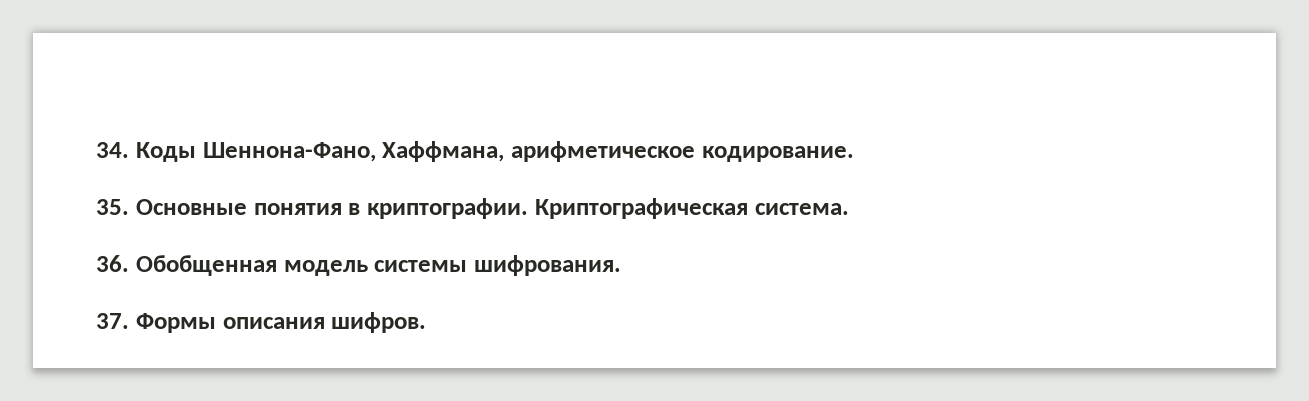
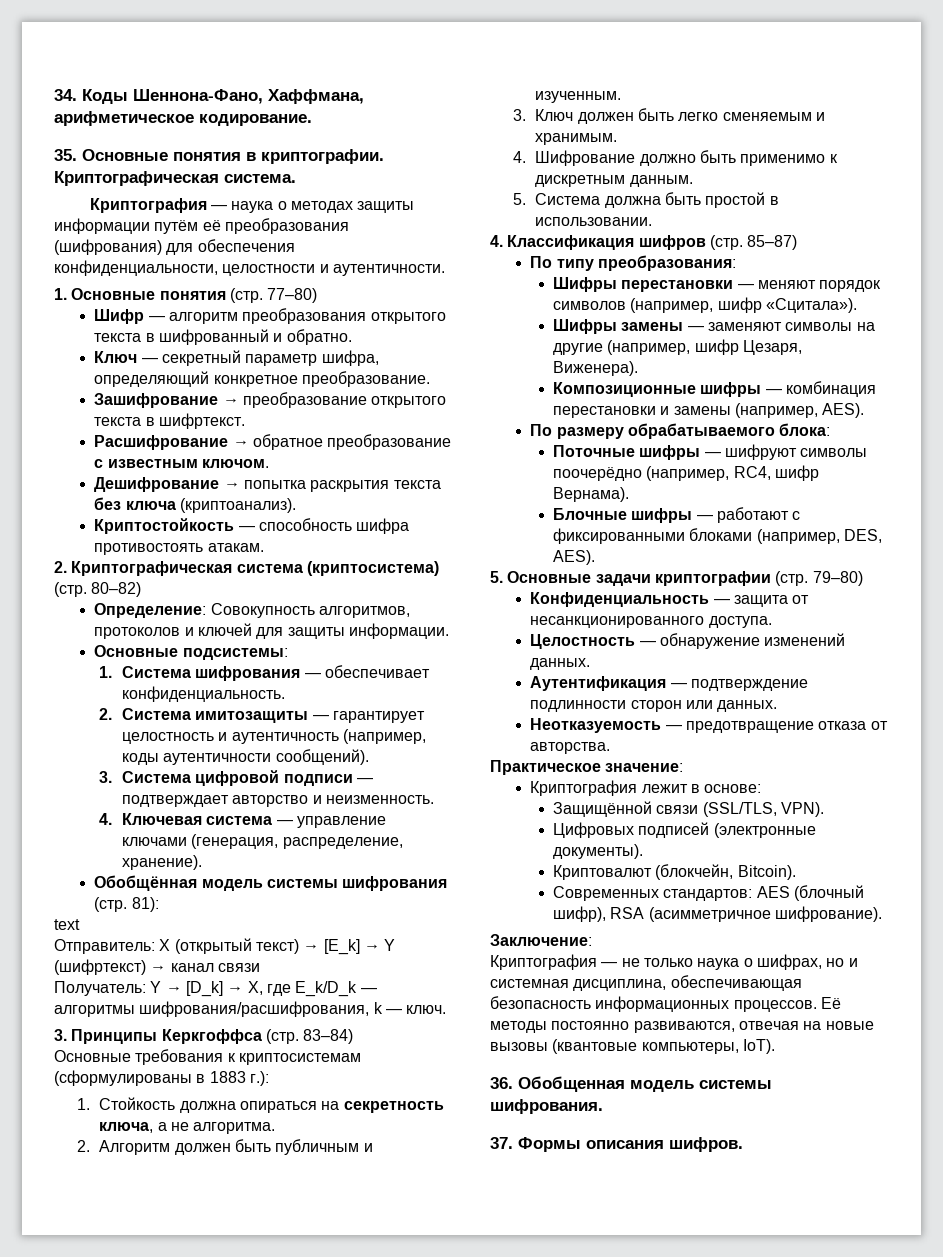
+ Криптография — наука о методах защиты информации путём её преобразования (шифрования) для обеспечения конфиденциальности, целостности и аутентичности.
+ 1. Основные понятия (стр. 77–80)
+ Шифр — алгоритм преобразования открытого текста в шифрованный и обратно.
+ Ключ — секретный параметр шифра, определяющий конкретное преобразование.
+ Зашифрование → преобразование открытого текста в шифртекст.
+ Расшифрование → обратное преобразование с известным ключом.
+ Дешифрование → попытка раскрытия текста без ключа (криптоанализ).
+ Криптостойкость — способность шифра противостоять атакам.
+ 2. Криптографическая система (криптосистема) (стр. 80–82)
+ Определение: Совокупность алгоритмов, протоколов и ключей для защиты информации.
+ Основные подсистемы:
+ 1. Система шифрования — обеспечивает конфиденциальность.
+ 2. Система имитозащиты — гарантирует целостность и аутентичность (например, коды аутентичности сообщений).
+ 3. Система цифровой подписи — подтверждает авторство и неизменность.
+ 4. Ключевая система — управление ключами (генерация, распределение, хранение).
+ Обобщённая модель системы шифрования (стр. 81):
+ text
+ Отправитель: X (открытый текст) → [E_k] → Y (шифртекст) → канал связи
+ Получатель: Y → [D_k] → X, где E_k/D_k — алгоритмы шифрования/расшифрования, k — ключ.
+ 3. Принципы Керкгоффса (стр. 83–84)
+ Основные требования к криптосистемам (сформулированы в 1883 г.):
+ 1. Стойкость должна опираться на секретность ключа, а не алгоритма.
+ 2. Алгоритм должен быть публичным и изученным.
+ 3. Ключ должен быть легко сменяемым и хранимым.
+ 4. Шифрование должно быть применимо к дискретным данным.
+ 5. Система должна быть простой в использовании.
+ 4. Классификация шифров (стр. 85–87)
+ По типу преобразования:
+ Шифры перестановки — меняют порядок символов (например, шифр «Сцитала»).
+ Шифры замены — заменяют символы на другие (например, шифр Цезаря, Виженера).
+ Композиционные шифры — комбинация перестановки и замены (например, AES).
+ По размеру обрабатываемого блока:
+ Поточные шифры — шифруют символы поочерёдно (например, RC4, шифр Вернама).
+ Блочные шифры — работают с фиксированными блоками (например, DES, AES).
+ 5. Основные задачи криптографии (стр. 79–80)
+ Конфиденциальность — защита от несанкционированного доступа.
+ Целостность — обнаружение изменений данных.
+ Аутентификация — подтверждение подлинности сторон или данных.
+ Неотказуемость — предотвращение отказа от авторства.
+ Практическое значение:
+ Криптография лежит в основе:
+ Защищённой связи (SSL/TLS, VPN).
+ Цифровых подписей (электронные документы).
+ Криптовалют (блокчейн, Bitcoin).
+ Современных стандартов: AES (блочный шифр), RSA (асимметричное шифрование).
+ Заключение:
+ Криптография — не только наука о шифрах, но и системная дисциплина, обеспечивающая безопасность информационных процессов. Её методы постоянно развиваются, отвечая на новые вызовы (квантовые компьютеры, IoT).

